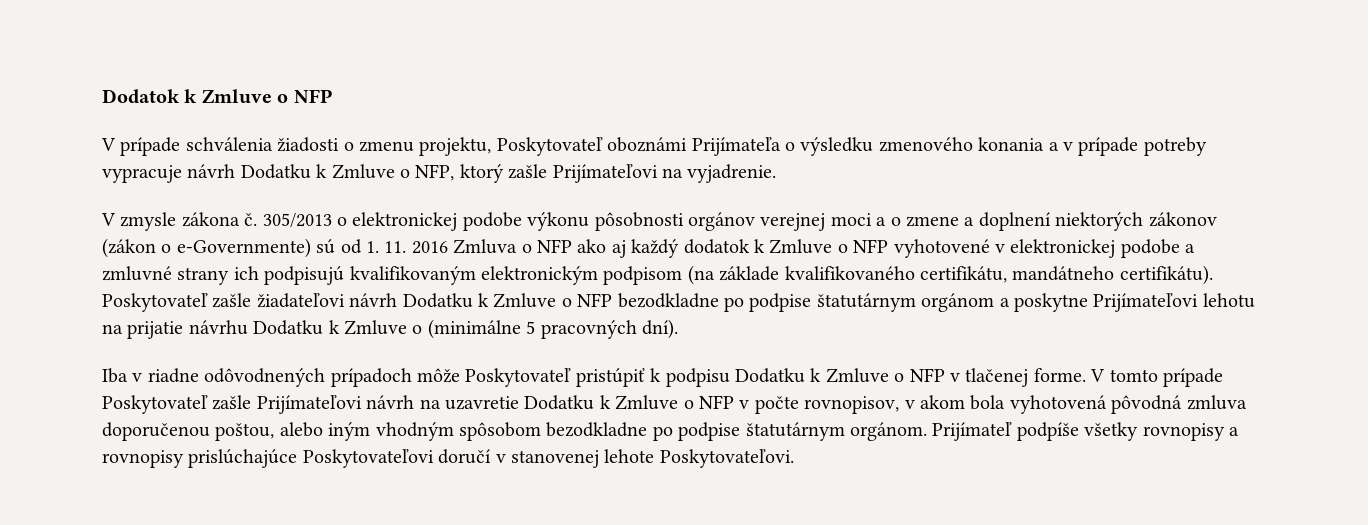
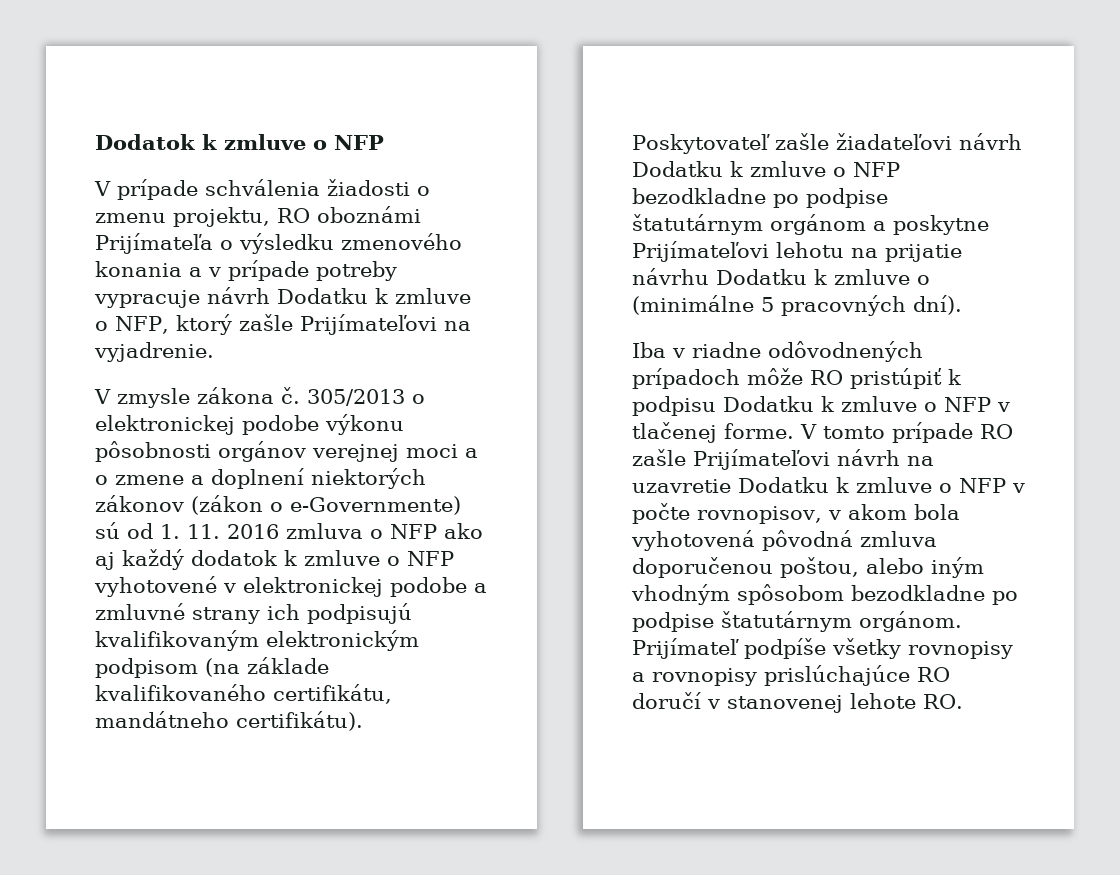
- Dodatok k Zmluve o NFP
+ Dodatok k zmluve o NFP
- V prípade schválenia žiadosti o zmenu projektu, Poskytovateľ oboznámi Prijímateľa o výsledku zmenového konania a v prípade potreby vypracuje návrh Dodatku k Zmluve o NFP, ktorý zašle Prijímateľovi na vyjadrenie.
+ V prípade schválenia žiadosti o zmenu projektu, RO oboznámi Prijímateľa o výsledku zmenového konania a v prípade potreby vypracuje návrh Dodatku k zmluve o NFP, ktorý zašle Prijímateľovi na vyjadrenie.
- 305/2013 o elektronickej podobe výkonu pôsobnosti orgánov verejnej moci a o zmene a doplnení niektorých zákonov (zákon o e-Governmente) sú od 1. 11. 2016 Zmluva o NFP ako aj každý dodatok k Zmluve o NFP vyhotovené v elektronickej podobe a zmluvné strany ich podpisujú kvalifikovaným elektronickým podpisom (na základe kvalifikovaného certifikátu, mandátneho certifikátu).
+ 305/2013 o elektronickej podobe výkonu pôsobnosti orgánov verejnej moci a o zmene a doplnení niektorých zákonov (zákon o e-Governmente) sú od 1. 11. 2016 zmluva o NFP ako aj každý dodatok k zmluve o NFP vyhotovené v elektronickej podobe a zmluvné strany ich podpisujú kvalifikovaným elektronickým podpisom (na základe kvalifikovaného certifikátu, mandátneho certifikátu).
- Poskytovateľ zašle žiadateľovi návrh Dodatku k Zmluve o NFP bezodkladne po podpise štatutárnym orgánom a poskytne Prijímateľovi lehotu na prijatie návrhu Dodatku k Zmluve o (minimálne 5 pracovných dní).
+ Poskytovateľ zašle žiadateľovi návrh Dodatku k zmluve o NFP bezodkladne po podpise štatutárnym orgánom a poskytne Prijímateľovi lehotu na prijatie návrhu Dodatku k zmluve o (minimálne 5 pracovných dní).
- Iba v riadne odôvodnených prípadoch môže Poskytovateľ pristúpiť k podpisu Dodatku k Zmluve o NFP v tlačenej forme.
+ Iba v riadne odôvodnených prípadoch môže RO pristúpiť k podpisu Dodatku k zmluve o NFP v tlačenej forme.
- V tomto prípade Poskytovateľ zašle Prijímateľovi návrh na uzavretie Dodatku k Zmluve o NFP v počte rovnopisov, v akom bola vyhotovená pôvodná zmluva doporučenou poštou, alebo iným vhodným spôsobom bezodkladne po podpise štatutárnym orgánom.
+ V tomto prípade RO zašle Prijímateľovi návrh na uzavretie Dodatku k zmluve o NFP v počte rovnopisov, v akom bola vyhotovená pôvodná zmluva doporučenou poštou, alebo iným vhodným spôsobom bezodkladne po podpise štatutárnym orgánom.
- Prijímateľ podpíše všetky rovnopisy a rovnopisy prislúchajúce Poskytovateľovi doručí v stanovenej lehote Poskytovateľovi.
+ Prijímateľ podpíše všetky rovnopisy a rovnopisy prislúchajúce RO doručí v stanovenej lehote RO.

